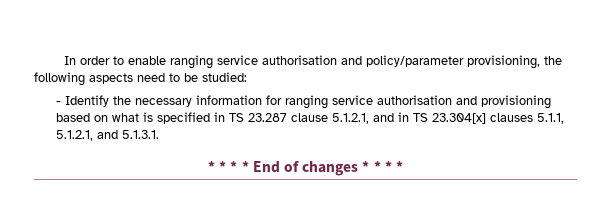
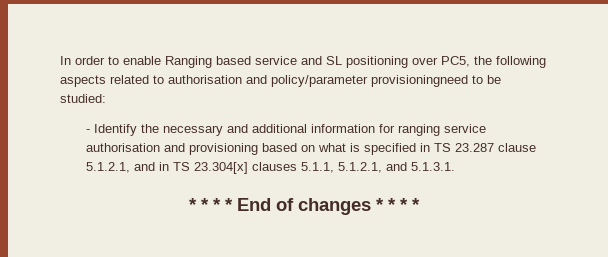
- In order to enable ranging service authorisation and policy/parameter provisioning, the following aspects need to be studied:
+ In order to enable Ranging based service and SL positioning over PC5, the following aspects related to authorisation and policy/parameter provisioningneed to be studied:
- - Identify the necessary information for ranging service authorisation and provisioning based on what is specified in TS 23.287 clause 5.1.2.1, and in TS 23.304[x] clauses 5.1.1, 5.1.2.1, and 5.1.3.1.
+ - Identify the necessary and additional information for ranging service authorisation and provisioning based on what is specified in TS 23.287 clause 5.1.2.1, and in TS 23.304[x] clauses 5.1.1, 5.1.2.1, and 5.1.3.1.

